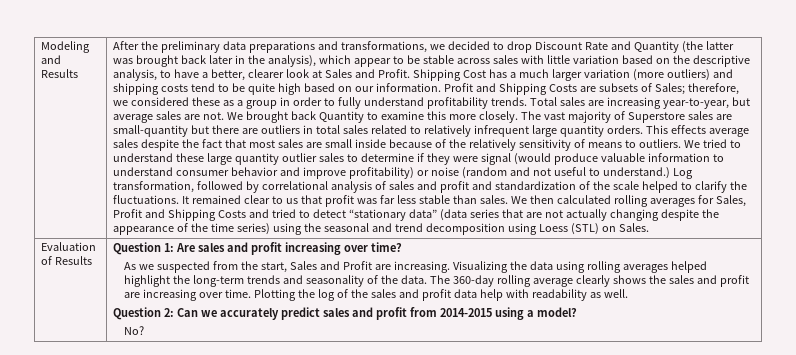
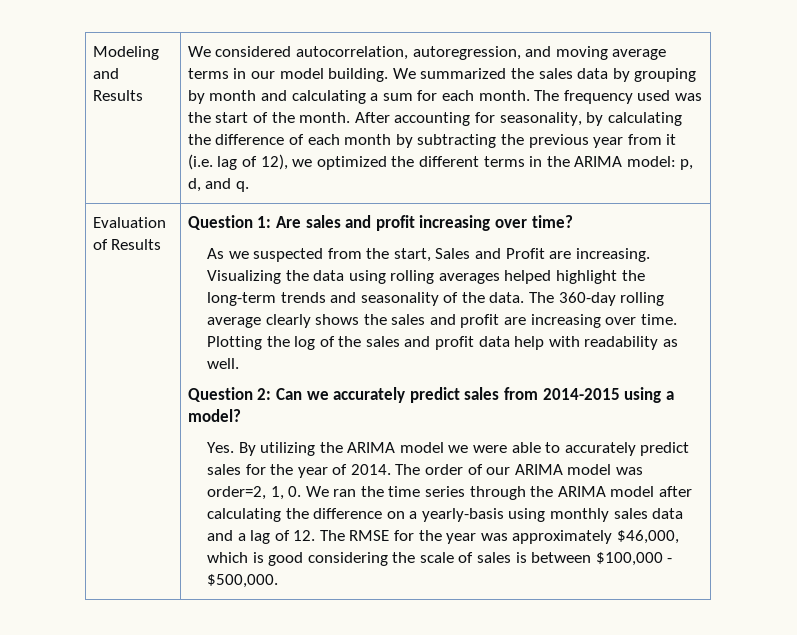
- After the preliminary data preparations and transformations, we decided to drop Discount Rate and Quantity (the latter was brought back later in the analysis), which appear to be stable across sales with little variation based on the descriptive analysis, to have a better, clearer look at Sales and Profit. Shipping Cost has a much larger variation (more outliers) and shipping costs tend to be quite high based on our information. Profit and Shipping Costs are subsets of Sales; therefore, we considered these as a group in order to fully understand profitability trends. Total sales are increasing year-to-year, but average sales are not. We brought back Quantity to examine this more closely. The vast majority of Superstore sales are small-quantity but there are outliers in total sales related to relatively infrequent large quantity orders. This effects average sales despite the fact that most sales are small inside because of the relatively sensitivity of means to outliers. We tried to understand these large quantity outlier sales to determine if they were signal (would produce valuable information to understand consumer behavior and improve profitability) or noise (random and not useful to understand.) Log transformation, followed by correlational analysis of sales and profit and standardization of the scale helped to clarify the fluctuations. It remained clear to us that profit was far less stable than sales. We then calculated rolling averages for Sales, Profit and Shipping Costs and tried to detect “stationary data” (data series that are not actually changing despite the appearance of the time series) using the seasonal and trend decomposition using Loess (STL) on Sales.
+ We considered autocorrelation, autoregression, and moving average terms in our model building. We summarized the sales data by grouping by month and calculating a sum for each month. The frequency used was the start of the month. After accounting for seasonality, by calculating the difference of each month by subtracting the previous year from it (i.e. lag of 12), we optimized the different terms in the ARIMA model: p, d, and q.
- Question 2: Can we accurately predict sales and profit from 2014-2015 using a model?
+ Question 2: Can we accurately predict sales from 2014-2015 using a model?
- No?
+ Yes. By utilizing the ARIMA model we were able to accurately predict sales for the year of 2014. The order of our ARIMA model was order=2, 1, 0. We ran the time series through the ARIMA model after calculating the difference on a yearly-basis using monthly sales data and a lag of 12. The RMSE for the year was approximately $46,000, which is good considering the scale of sales is between $100,000 - $500,000.

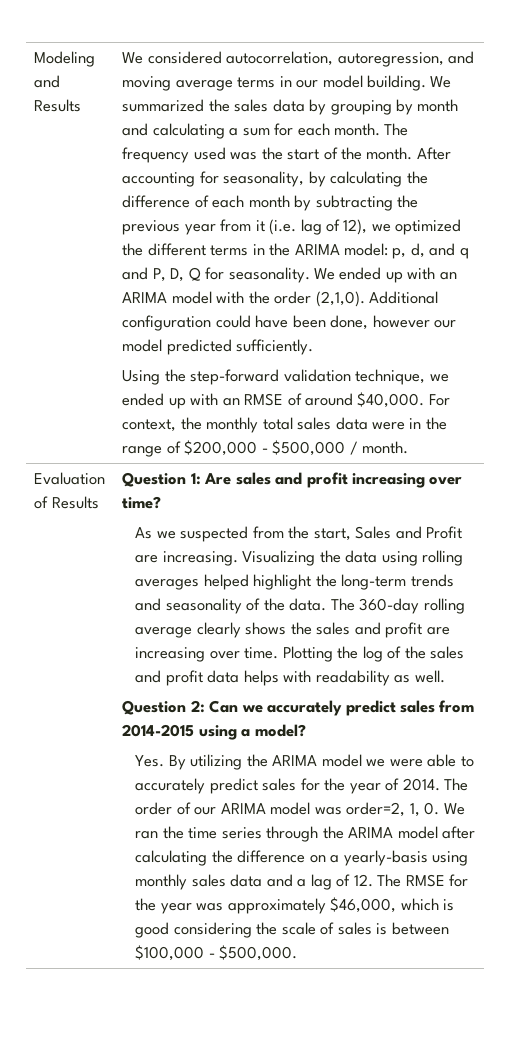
- After accounting for seasonality, by calculating the difference of each month by subtracting the previous year from it (i.e. lag of 12), we optimized the different terms in the ARIMA model: p, d, and q.
+ After accounting for seasonality, by calculating the difference of each month by subtracting the previous year from it (i.e. lag of 12), we optimized the different terms in the ARIMA model: p, d, and q and P, D, Q for seasonality. We ended up with an ARIMA model with the order (2,1,0). Additional configuration could have been done, however our model predicted sufficiently.
+ Using the step-forward validation technique, we ended up with an RMSE of around $40,000. For context, the monthly total sales data were in the range of $200,000 - $500,000 / month.
- Plotting the log of the sales and profit data help with readability as well.
+ Plotting the log of the sales and profit data helps with readability as well.

